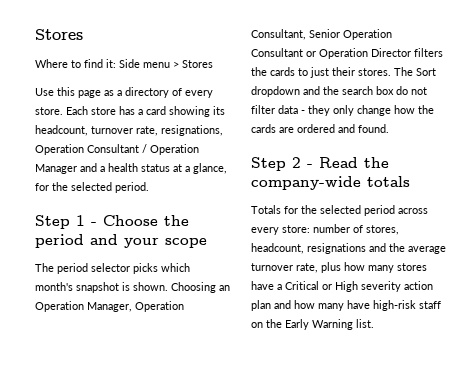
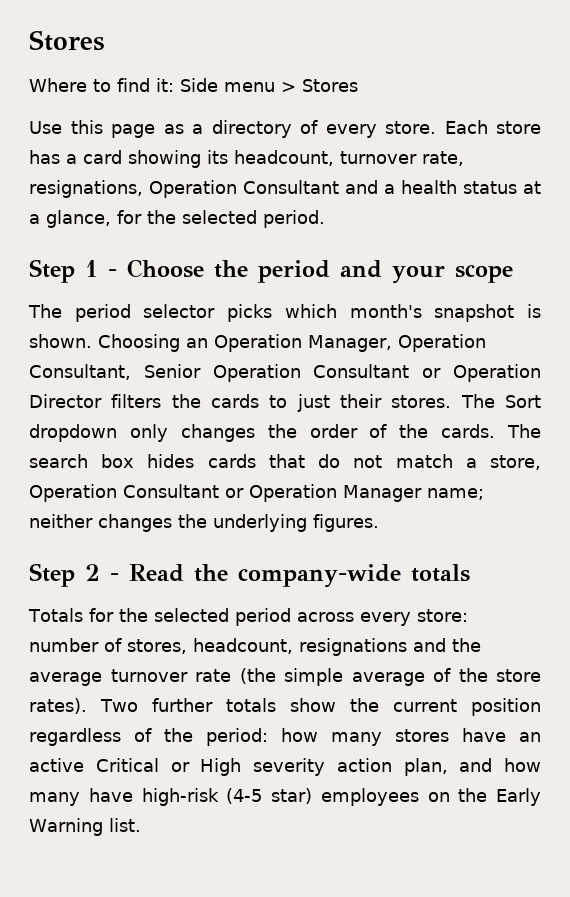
- Each store has a card showing its headcount, turnover rate, resignations, Operation Consultant / Operation Manager and a health status at a glance, for the selected period.
+ Each store has a card showing its headcount, turnover rate, resignations, Operation Consultant and a health status at a glance, for the selected period.
- The Sort dropdown and the search box do not filter data - they only change how the cards are ordered and found.
+ The Sort dropdown only changes the order of the cards. The search box hides cards that do not match a store, Operation Consultant or Operation Manager name; neither changes the underlying figures.
- Totals for the selected period across every store: number of stores, headcount, resignations and the average turnover rate, plus how many stores have a Critical or High severity action plan and how many have high-risk staff on the Early Warning list.
+ Totals for the selected period across every store: number of stores, headcount, resignations and the average turnover rate (the simple average of the store rates). Two further totals show the current position regardless of the period: how many stores have an active Critical or High severity action plan, and how many have high-risk (4-5 star) employees on the Early Warning list.

